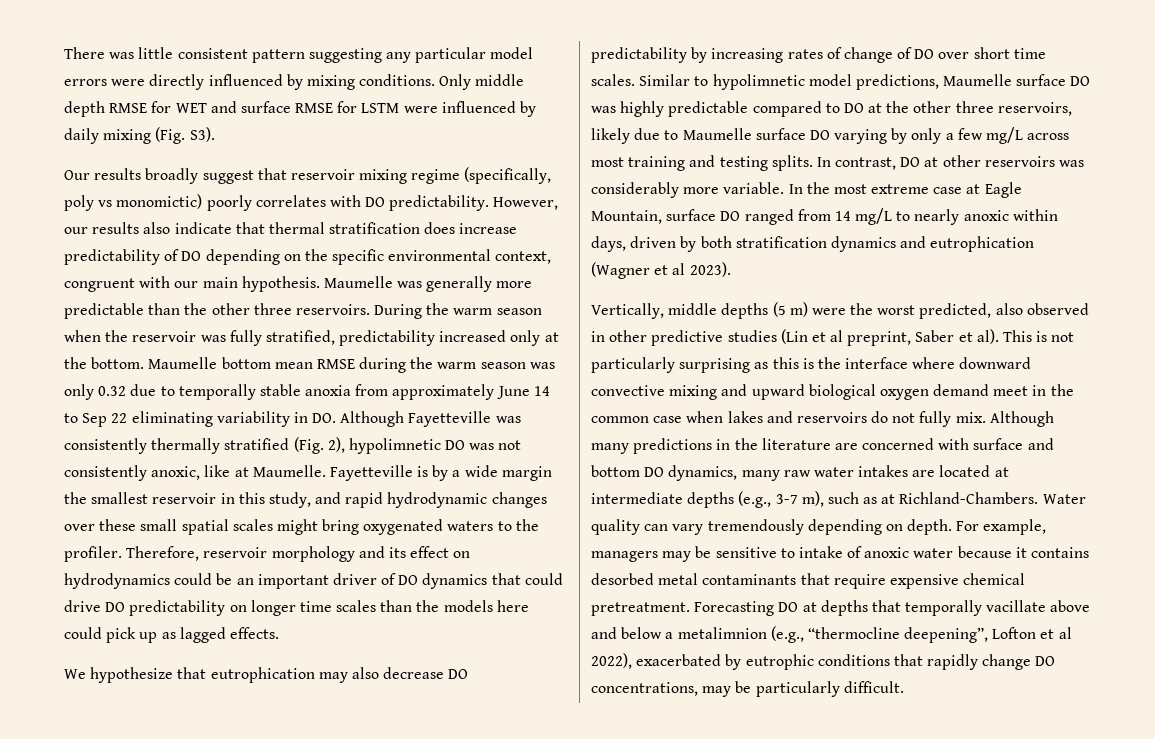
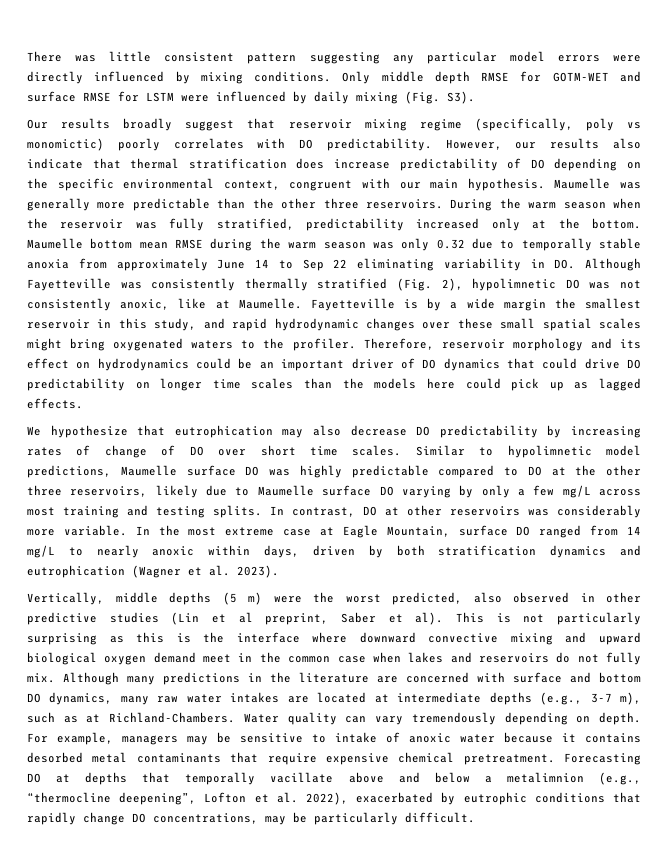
- Only middle depth RMSE for WET and surface RMSE for LSTM were influenced by daily mixing (Fig. S3).
+ Only middle depth RMSE for GOTM-WET and surface RMSE for LSTM were influenced by daily mixing (Fig. S3).
- In the most extreme case at Eagle Mountain, surface DO ranged from 14 mg/L to nearly anoxic within days, driven by both stratification dynamics and eutrophication (Wagner et al 2023).
+ In the most extreme case at Eagle Mountain, surface DO ranged from 14 mg/L to nearly anoxic within days, driven by both stratification dynamics and eutrophication (Wagner et al. 2023).
- Forecasting DO at depths that temporally vacillate above and below a metalimnion (e.g., “thermocline deepening”, Lofton et al 2022), exacerbated by eutrophic conditions that rapidly change DO concentrations, may be particularly difficult.
+ Forecasting DO at depths that temporally vacillate above and below a metalimnion (e.g., “thermocline deepening”, Lofton et al. 2022), exacerbated by eutrophic conditions that rapidly change DO concentrations, may be particularly difficult.

